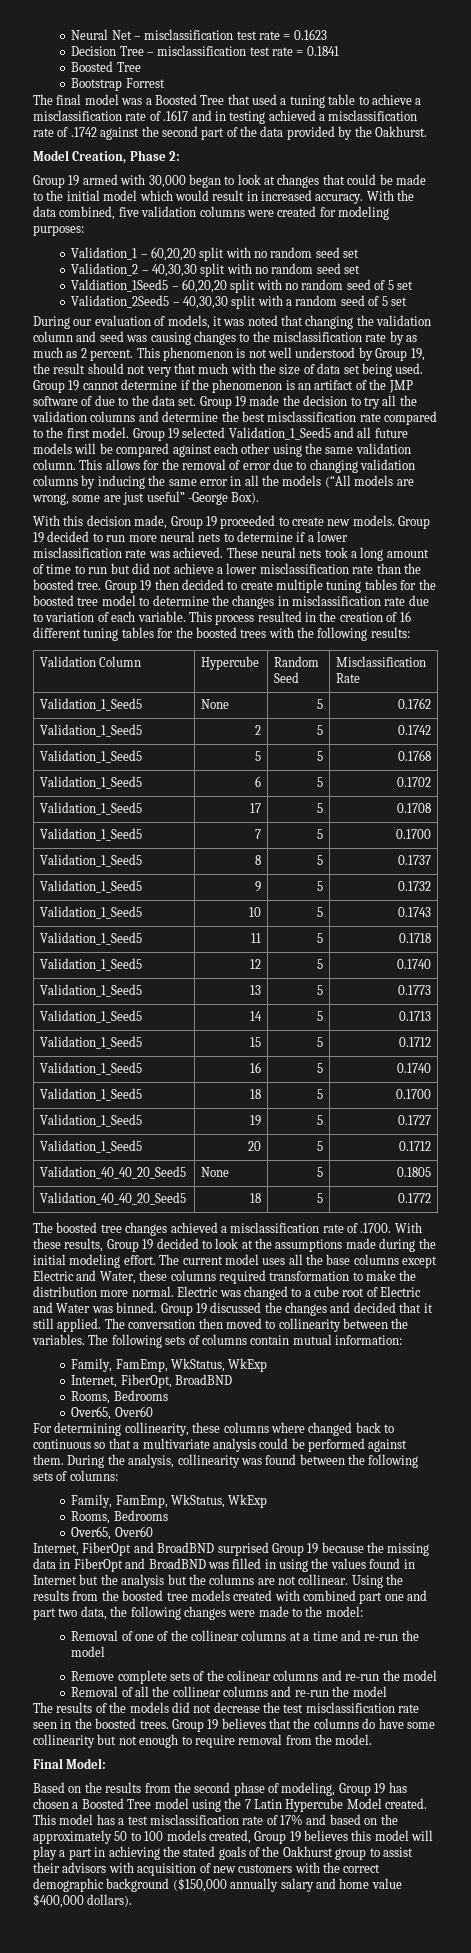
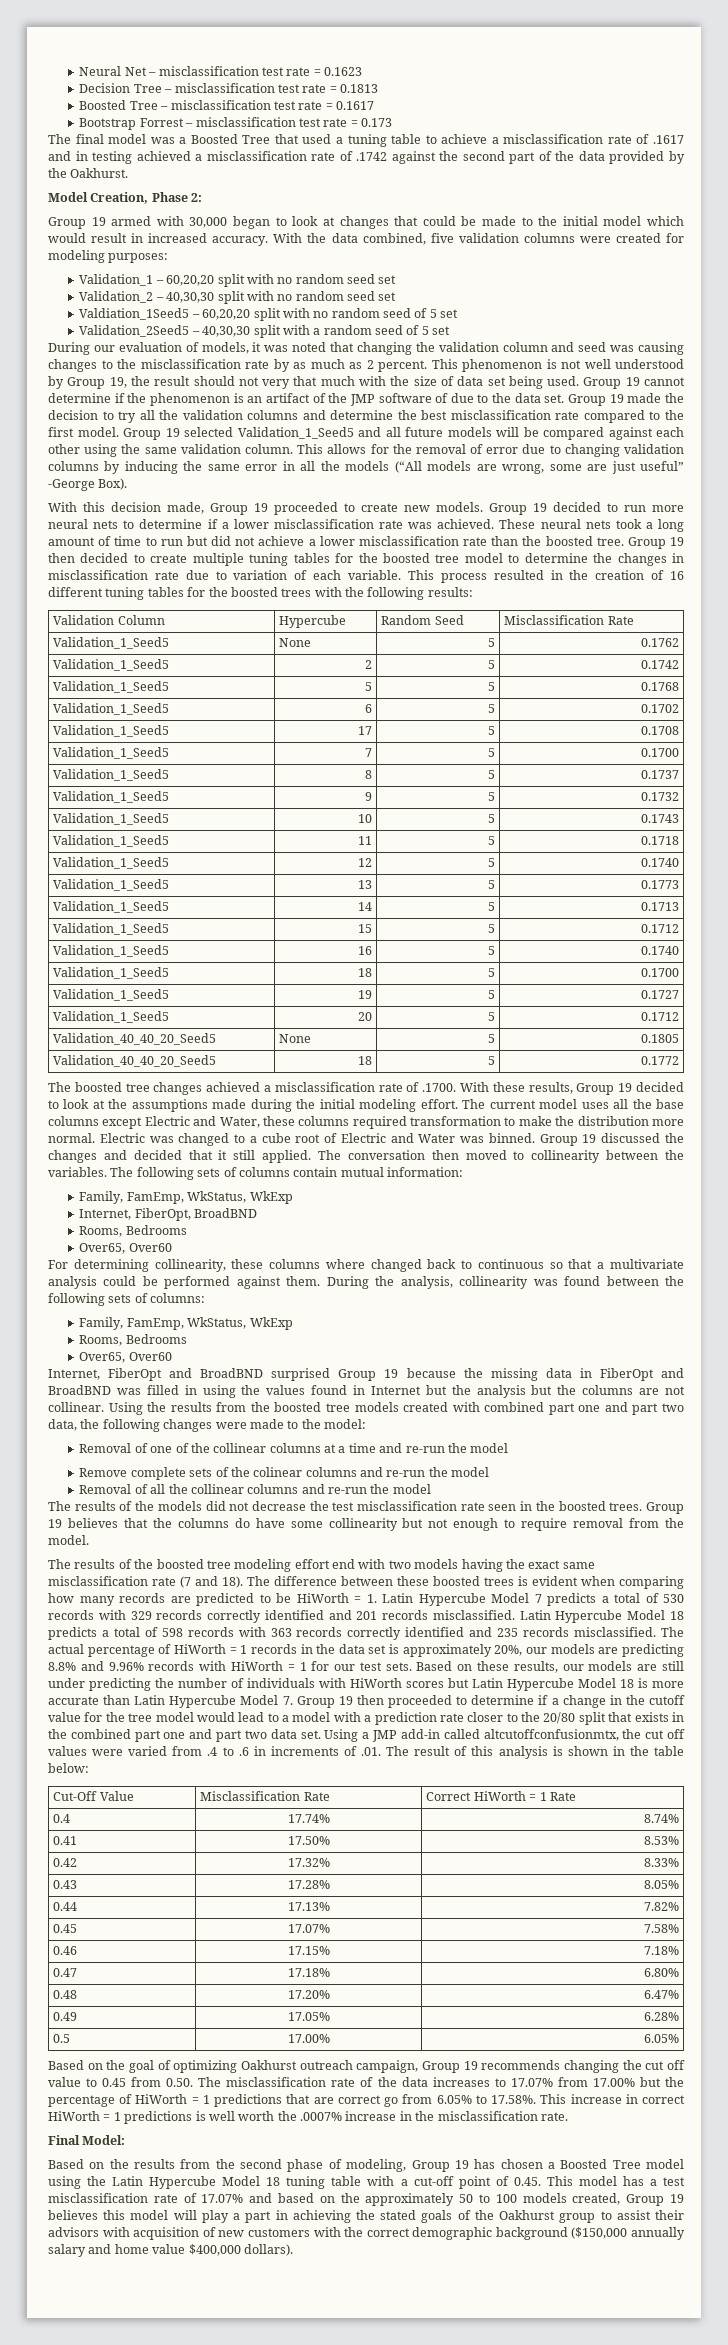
- Decision Tree – misclassification test rate = 0.1841
- Boosted Tree
- Bootstrap Forrest
+ Decision Tree – misclassification test rate = 0.1813
+ Boosted Tree – misclassification test rate = 0.1617
+ Bootstrap Forrest – misclassification test rate = 0.173
+ The results of the boosted tree modeling effort end with two models having the exact same misclassification rate (7 and 18). The difference between these boosted trees is evident when comparing how many records are predicted to be HiWorth = 1. Latin Hypercube Model 7 predicts a total of 530 records with 329 records correctly identified and 201 records misclassified. Latin Hypercube Model 18 predicts a total of 598 records with 363 records correctly identified and 235 records misclassified. The actual percentage of HiWorth = 1 records in the data set is approximately 20%, our models are predicting 8.8% and 9.96% records with HiWorth = 1 for our test sets. Based on these results, our models are still under predicting the number of individuals with HiWorth scores but Latin Hypercube Model 18 is more accurate than Latin Hypercube Model 7. Group 19 then proceeded to determine if a change in the cutoff value for the tree model would lead to a model with a prediction rate closer to the 20/80 split that exists in the combined part one and part two data set. Using a JMP add-in called altcutoffconfusionmtx, the cut off values were varied from .4 to .6 in increments of .01. The result of this analysis is shown in the table below:
+ Cut-Off Value | Misclassification Rate | Correct HiWorth = 1 Rate
+ 0.4 | 17.74% | 8.74%
+ 0.41 | 17.50% | 8.53%
+ 0.42 | 17.32% | 8.33%
+ 0.43 | 17.28% | 8.05%
+ 0.44 | 17.13% | 7.82%
+ 0.45 | 17.07% | 7.58%
+ 0.46 | 17.15% | 7.18%
+ 0.47 | 17.18% | 6.80%
+ 0.48 | 17.20% | 6.47%
+ 0.49 | 17.05% | 6.28%
+ 0.5 | 17.00% | 6.05%
+ Based on the goal of optimizing Oakhurst outreach campaign, Group 19 recommends changing the cut off value to 0.45 from 0.50. The misclassification rate of the data increases to 17.07% from 17.00% but the percentage of HiWorth = 1 predictions that are correct go from 6.05% to 17.58%. This increase in correct HiWorth = 1 predictions is well worth the .0007% increase in the misclassification rate.
- Based on the results from the second phase of modeling, Group 19 has chosen a Boosted Tree model using the 7 Latin Hypercube Model created. This model has a test misclassification rate of 17% and based on the approximately 50 to 100 models created, Group 19 believes this model will play a part in achieving the stated goals of the Oakhurst group to assist their advisors with acquisition of new customers with the correct demographic background ($150,000 annually salary and home value $400,000 dollars).
+ Based on the results from the second phase of modeling, Group 19 has chosen a Boosted Tree model using the Latin Hypercube Model 18 tuning table with a cut-off point of 0.45. This model has a test misclassification rate of 17.07% and based on the approximately 50 to 100 models created, Group 19 believes this model will play a part in achieving the stated goals of the Oakhurst group to assist their advisors with acquisition of new customers with the correct demographic background ($150,000 annually salary and home value $400,000 dollars).

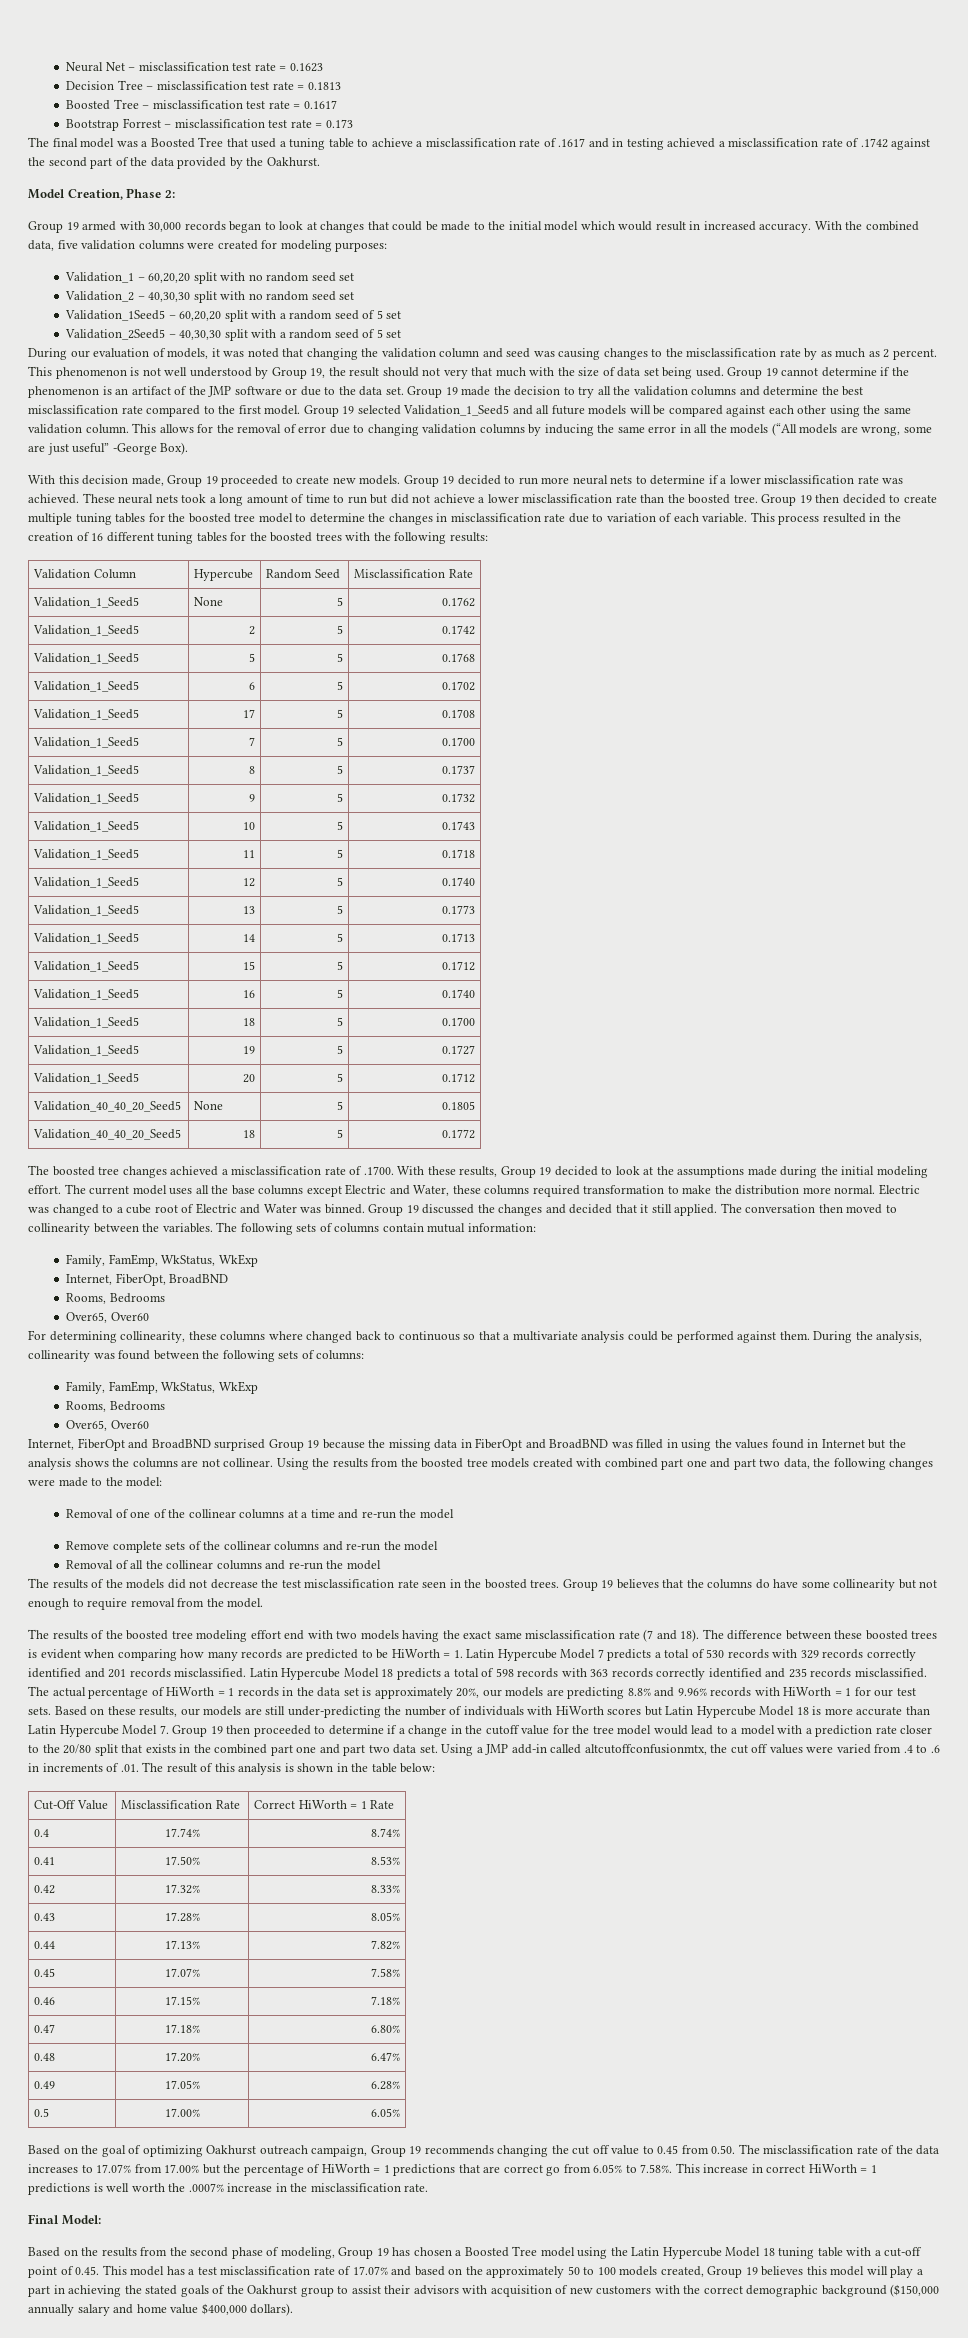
- Group 19 armed with 30,000 began to look at changes that could be made to the initial model which would result in increased accuracy.
+ Group 19 armed with 30,000 records began to look at changes that could be made to the initial model which would result in increased accuracy.
- With the data combined, five validation columns were created for modeling purposes:
+ With the combined data, five validation columns were created for modeling purposes:
- Valdiation_1Seed5 – 60,20,20 split with no random seed of 5 set
+ Validation_1Seed5 – 60,20,20 split with a random seed of 5 set
- Group 19 cannot determine if the phenomenon is an artifact of the JMP software of due to the data set.
+ Group 19 cannot determine if the phenomenon is an artifact of the JMP software or due to the data set.
- Internet, FiberOpt and BroadBND surprised Group 19 because the missing data in FiberOpt and BroadBND was filled in using the values found in Internet but the analysis but the columns are not collinear.
+ Internet, FiberOpt and BroadBND surprised Group 19 because the missing data in FiberOpt and BroadBND was filled in using the values found in Internet but the analysis shows the columns are not collinear.
- Remove complete sets of the colinear columns and re-run the model
+ Remove complete sets of the collinear columns and re-run the model
- Based on these results, our models are still under predicting the number of individuals with HiWorth scores but Latin Hypercube Model 18 is more accurate than Latin Hypercube Model 7. Group 19 then proceeded to determine if a change in the cutoff value for the tree model would lead to a model with a prediction rate closer to the 20/80 split that exists in the combined part one and part two data set.
+ Based on these results, our models are still under-predicting the number of individuals with HiWorth scores but Latin Hypercube Model 18 is more accurate than Latin Hypercube Model 7. Group 19 then proceeded to determine if a change in the cutoff value for the tree model would lead to a model with a prediction rate closer to the 20/80 split that exists in the combined part one and part two data set.
- Based on the goal of optimizing Oakhurst outreach campaign, Group 19 recommends changing the cut off value to 0.45 from 0.50. The misclassification rate of the data increases to 17.07% from 17.00% but the percentage of HiWorth = 1 predictions that are correct go from 6.05% to 17.58%. This increase in correct HiWorth = 1 predictions is well worth the .0007% increase in the misclassification rate.
+ Based on the goal of optimizing Oakhurst outreach campaign, Group 19 recommends changing the cut off value to 0.45 from 0.50. The misclassification rate of the data increases to 17.07% from 17.00% but the percentage of HiWorth = 1 predictions that are correct go from 6.05% to 7.58%. This increase in correct HiWorth = 1 predictions is well worth the .0007% increase in the misclassification rate.

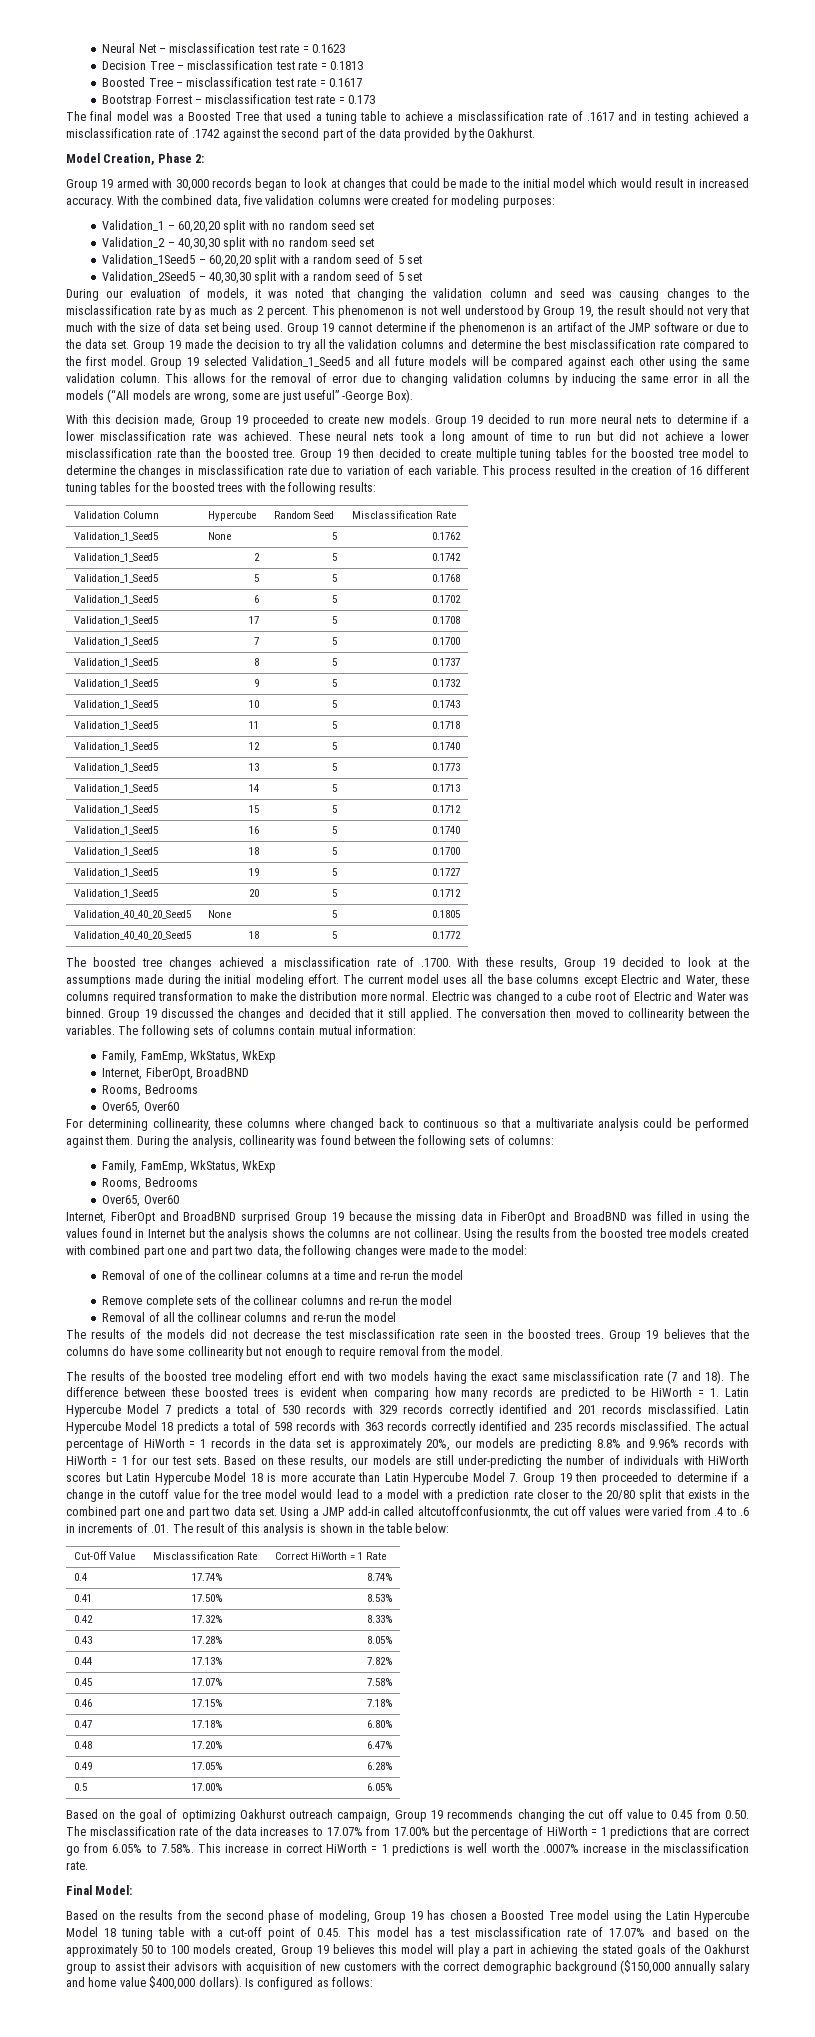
+ Is configured as follows:

